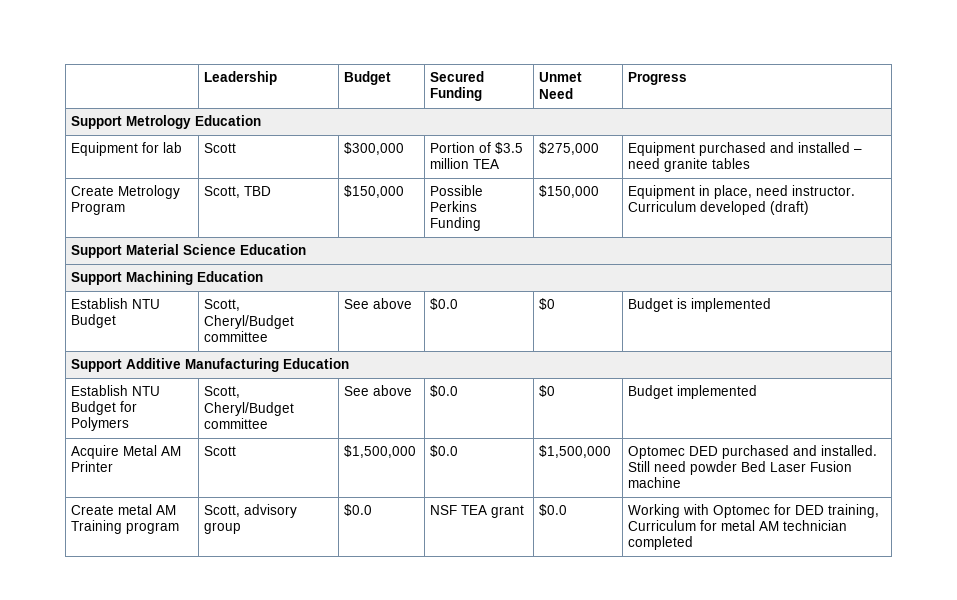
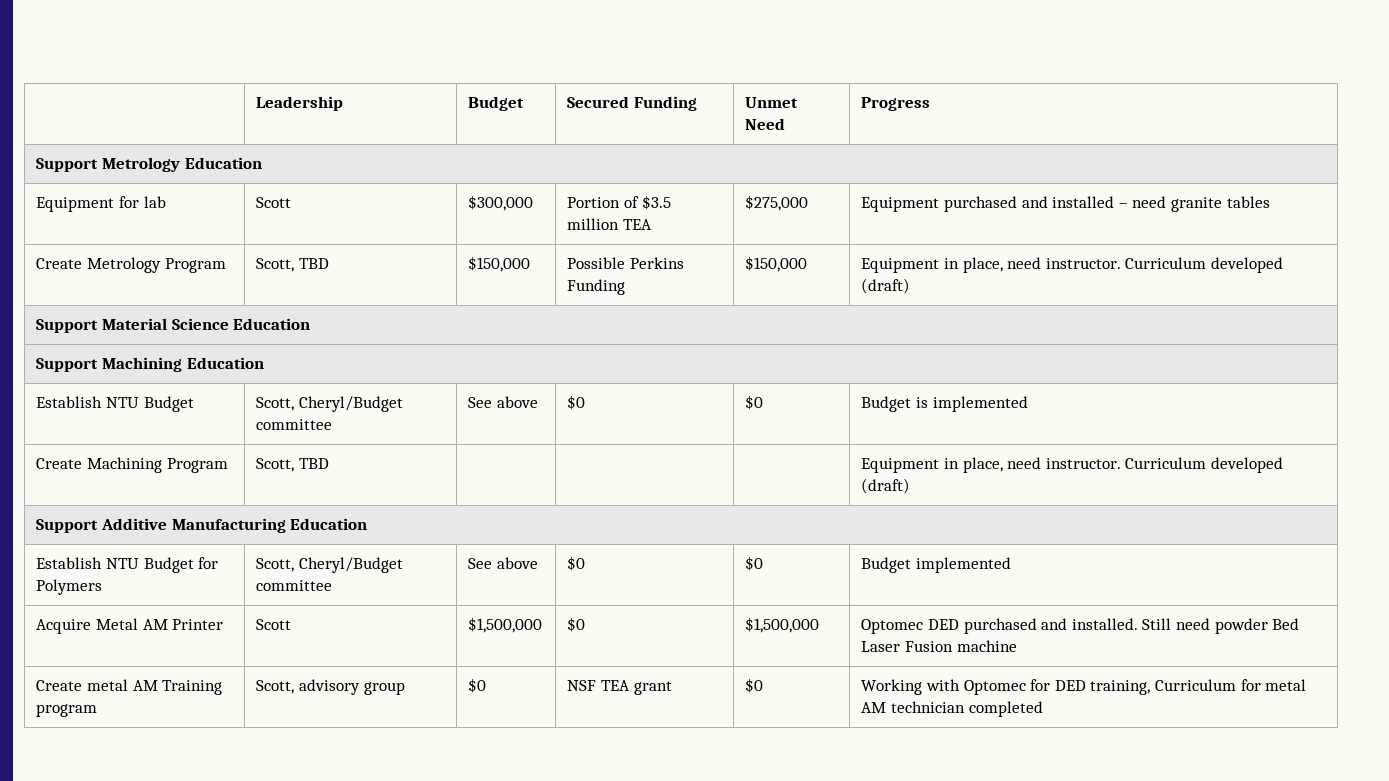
- Establish NTU Budget | Scott, Cheryl/Budget committee | See above | $0.0 | $0 | Budget is implemented
+ Establish NTU Budget | Scott, Cheryl/Budget committee | See above | $0 | $0 | Budget is implemented
+ Create Machining Program | Scott, TBD | | | | Equipment in place, need instructor. Curriculum developed (draft)
- Establish NTU Budget for Polymers | Scott, Cheryl/Budget committee | See above | $0.0 | $0 | Budget implemented
+ Establish NTU Budget for Polymers | Scott, Cheryl/Budget committee | See above | $0 | $0 | Budget implemented
- Acquire Metal AM Printer | Scott | $1,500,000 | $0.0 | $1,500,000 | Optomec DED purchased and installed. Still need powder Bed Laser Fusion machine
+ Acquire Metal AM Printer | Scott | $1,500,000 | $0 | $1,500,000 | Optomec DED purchased and installed. Still need powder Bed Laser Fusion machine
- Create metal AM Training program | Scott, advisory group | $0.0 | NSF TEA grant | $0.0 | Working with Optomec for DED training, Curriculum for metal AM technician completed
+ Create metal AM Training program | Scott, advisory group | $0 | NSF TEA grant | $0 | Working with Optomec for DED training, Curriculum for metal AM technician completed

